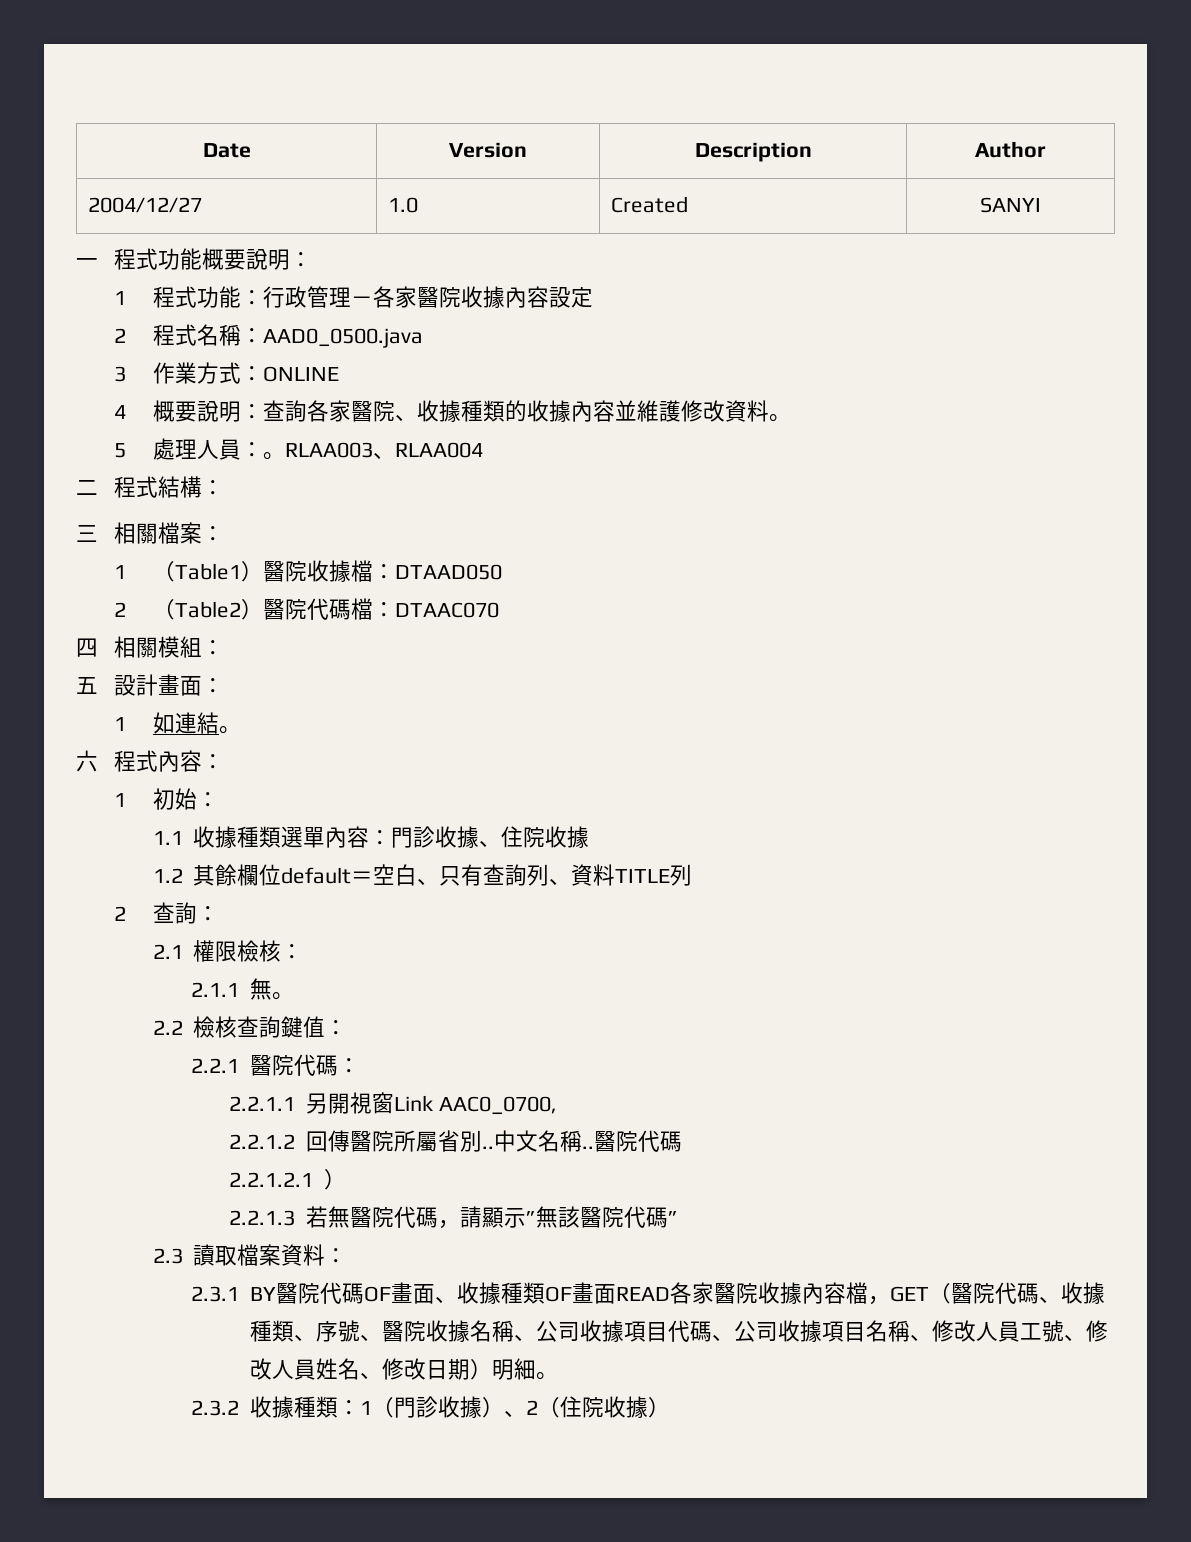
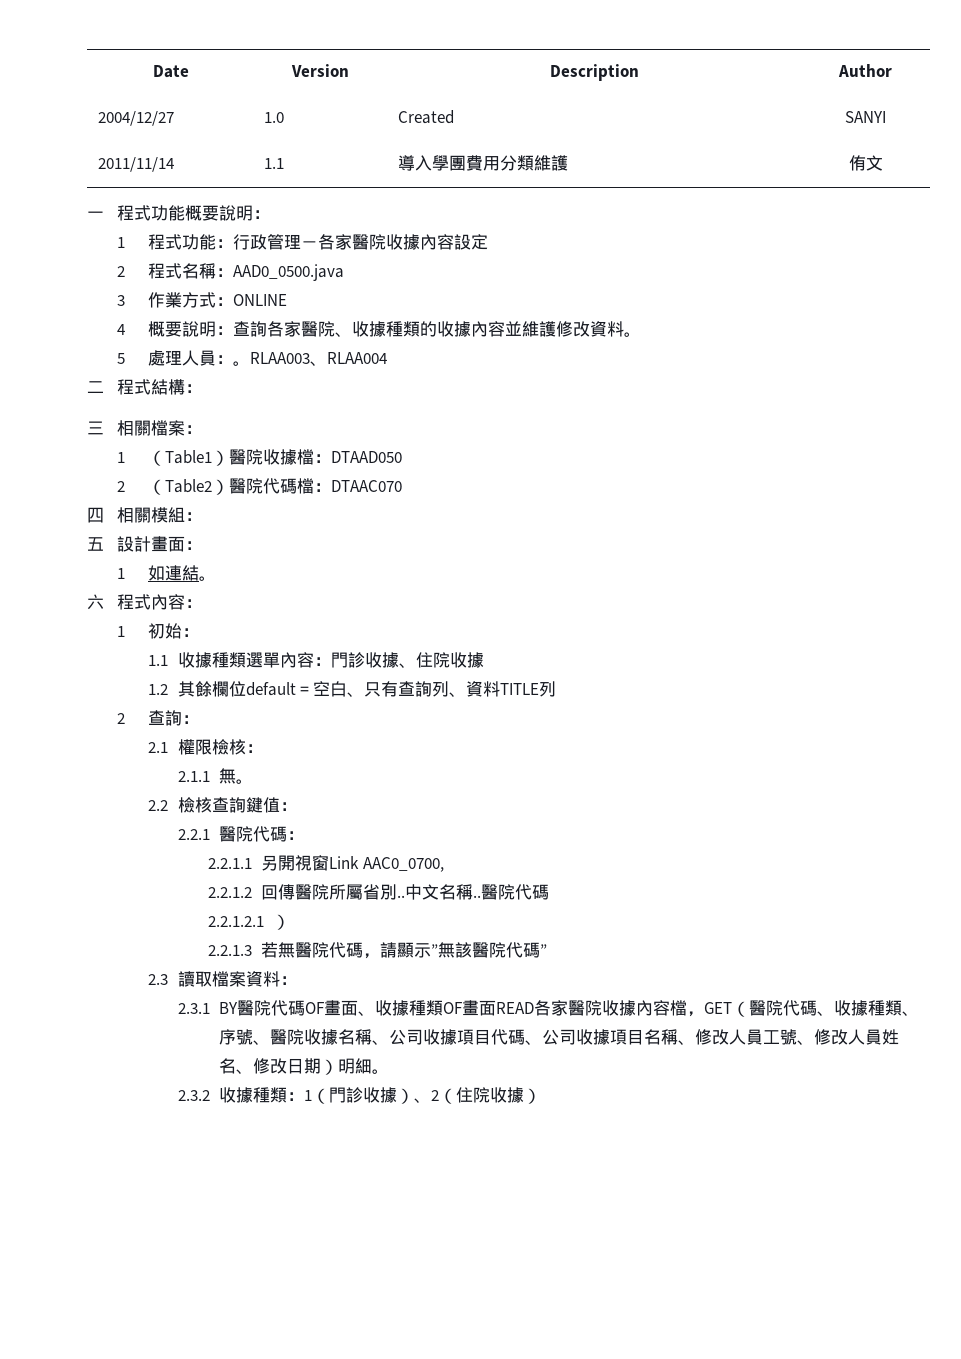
+ 2011/11/14 | 1.1 | 導入學團費用分類維護 | 侑文

